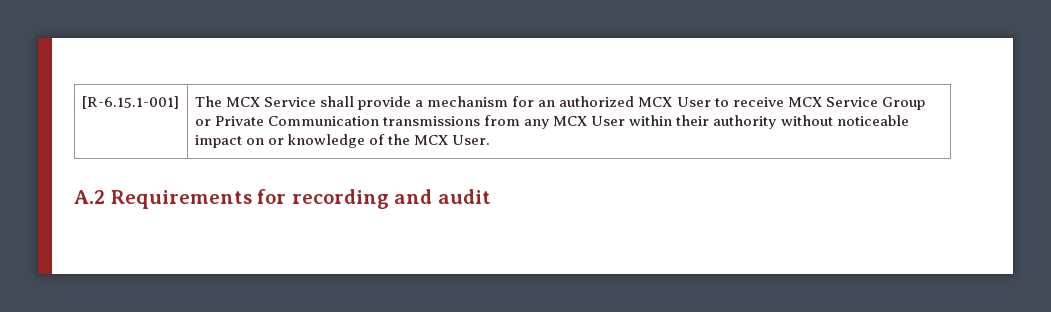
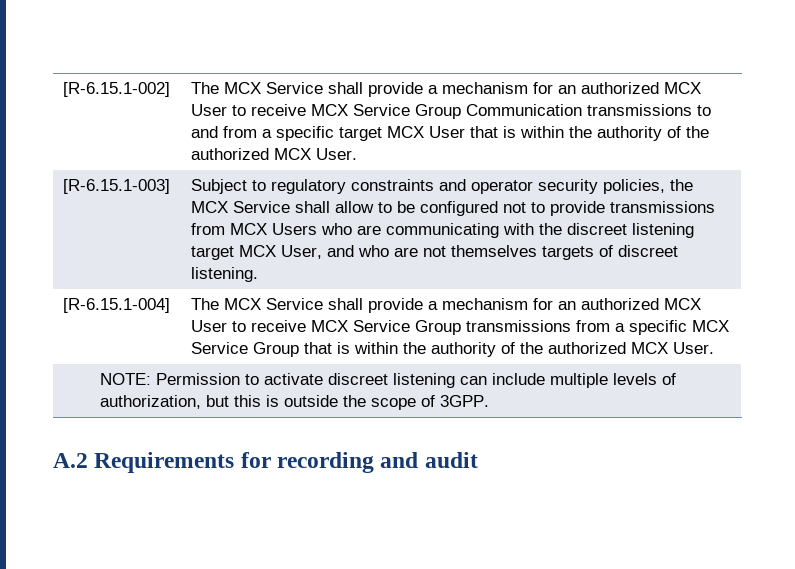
- [R-6.15.1-001] | The MCX Service shall provide a mechanism for an authorized MCX User to receive MCX Service Group or Private Communication transmissions from any MCX User within their authority without noticeable impact on or knowledge of the MCX User.
+ [R-6.15.1-002] | The MCX Service shall provide a mechanism for an authorized MCX User to receive MCX Service Group Communication transmissions to and from a specific target MCX User that is within the authority of the authorized MCX User.
+ [R-6.15.1-003] | Subject to regulatory constraints and operator security policies, the MCX Service shall allow to be configured not to provide transmissions from MCX Users who are communicating with the discreet listening target MCX User, and who are not themselves targets of discreet listening.
+ [R-6.15.1-004] | The MCX Service shall provide a mechanism for an authorized MCX User to receive MCX Service Group transmissions from a specific MCX Service Group that is within the authority of the authorized MCX User.
+ NOTE: Permission to activate discreet listening can include multiple levels of authorization, but this is outside the scope of 3GPP.

